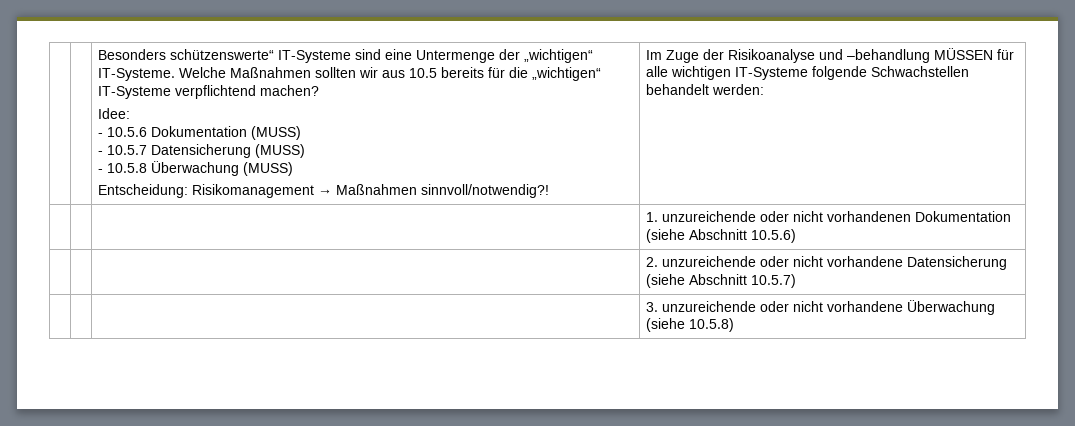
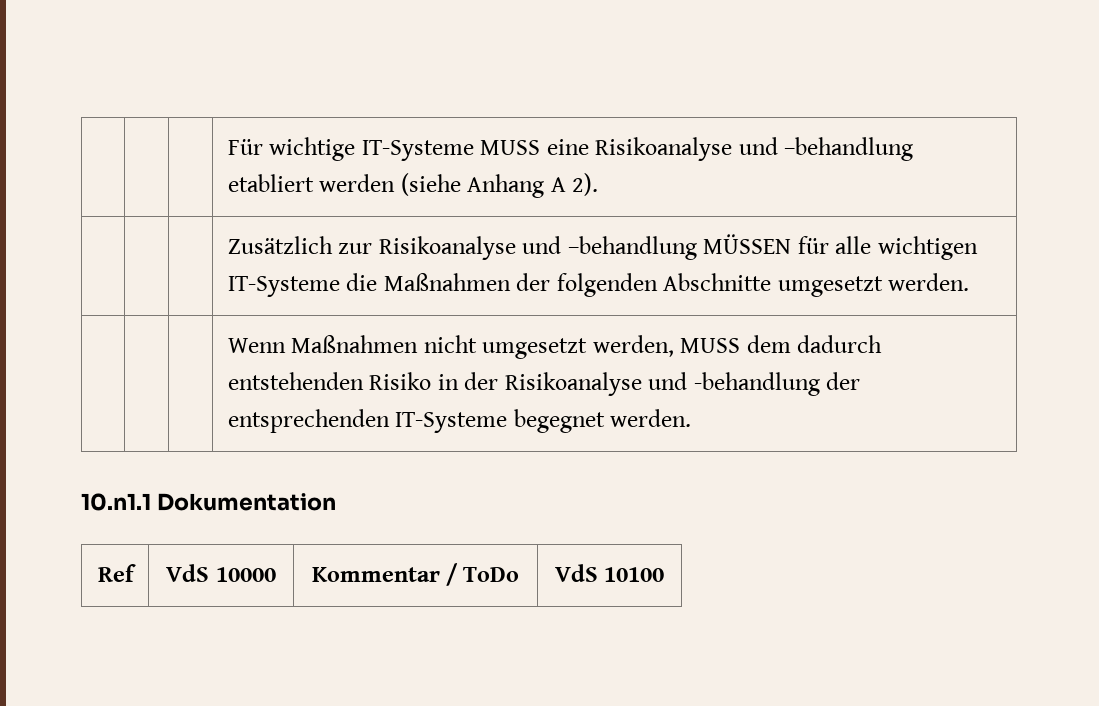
- Besonders schützenswerte“ IT-Systeme sind eine Untermenge der „wichtigen“ IT-Systeme. Welche Maßnahmen sollten wir aus 10.5 bereits für die „wichtigen“ IT-Systeme verpflichtend machen?
- Idee:
- - 10.5.6 Dokumentation (MUSS)
- - 10.5.7 Datensicherung (MUSS)
- - 10.5.8 Überwachung (MUSS)
- Entscheidung: Risikomanagement → Maßnahmen sinnvoll/notwendig?! | Im Zuge der Risikoanalyse und –behandlung MÜSSEN für alle wichtigen IT-Systeme folgende Schwachstellen behandelt werden:
- | | | 1. unzureichende oder nicht vorhandenen Dokumentation (siehe Abschnitt 10.5.6)
- | | | 2. unzureichende oder nicht vorhandene Datensicherung (siehe Abschnitt 10.5.7)
- | | | 3. unzureichende oder nicht vorhandene Überwachung (siehe 10.5.8)
+ Für wichtige IT-Systeme MUSS eine Risikoanalyse und –behandlung etabliert werden (siehe Anhang A 2).
+ | | | Zusätzlich zur Risikoanalyse und –behandlung MÜSSEN für alle wichtigen IT-Systeme die Maßnahmen der folgenden Abschnitte umgesetzt werden.
+ | | | Wenn Maßnahmen nicht umgesetzt werden, MUSS dem dadurch entstehenden Risiko in der Risikoanalyse und -behandlung der entsprechenden IT-Systeme begegnet werden.
+ 10.n1.1 Dokumentation
+ Ref | VdS 10000 | Kommentar / ToDo | VdS 10100

